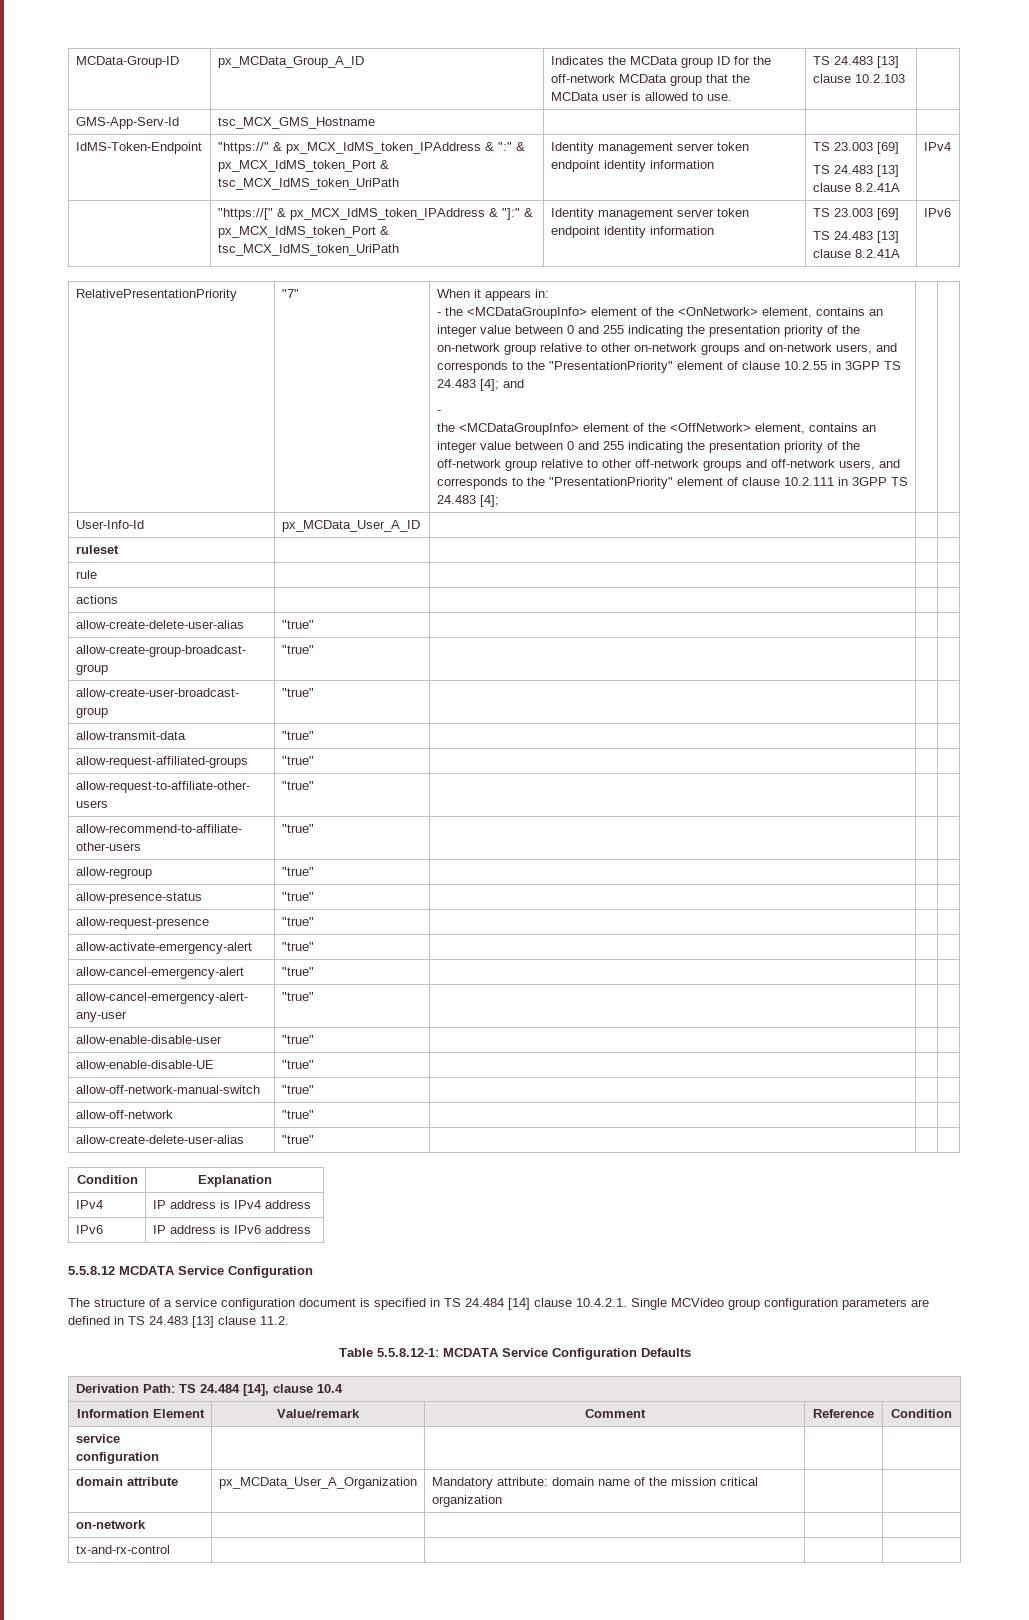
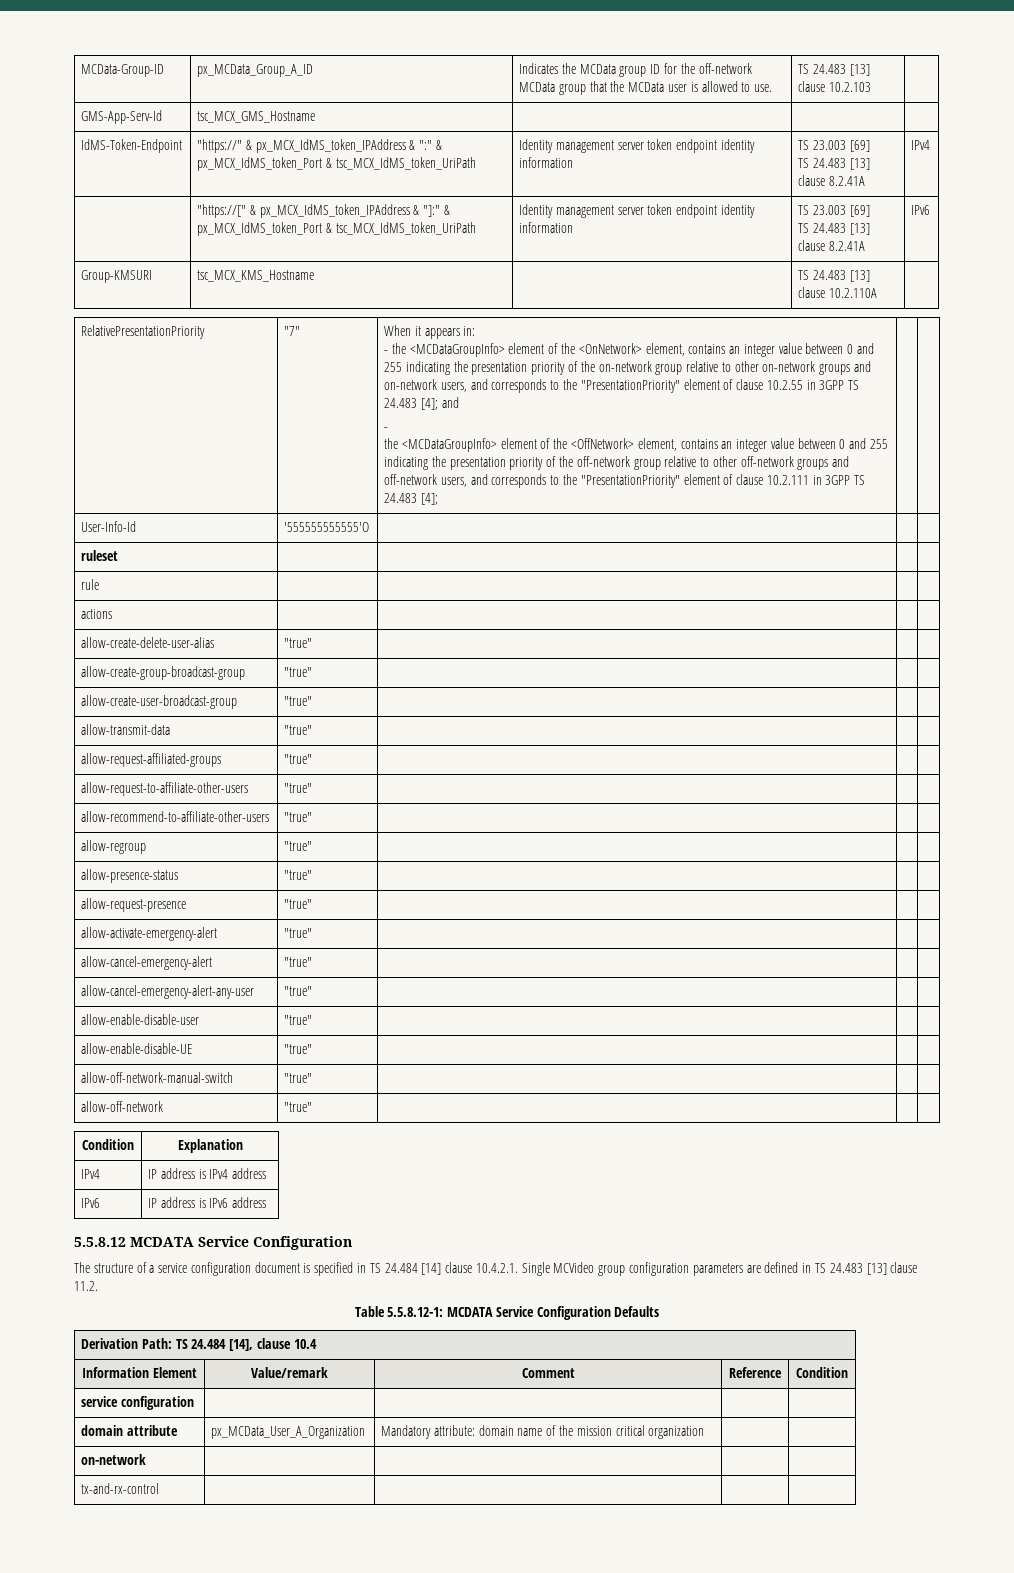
+ Group-KMSURI | tsc_MCX_KMS_Hostname | | TS 24.483 [13] clause 10.2.110A |
- User-Info-Id | px_MCData_User_A_ID | | |
+ User-Info-Id | '555555555555'O | | |
- allow-create-group-broadcast- group | "true" | | |
+ allow-create-group-broadcast-group | "true" | | |
  allow-off-network | "true" | | |
- allow-create-delete-user-alias | "true" | | |

